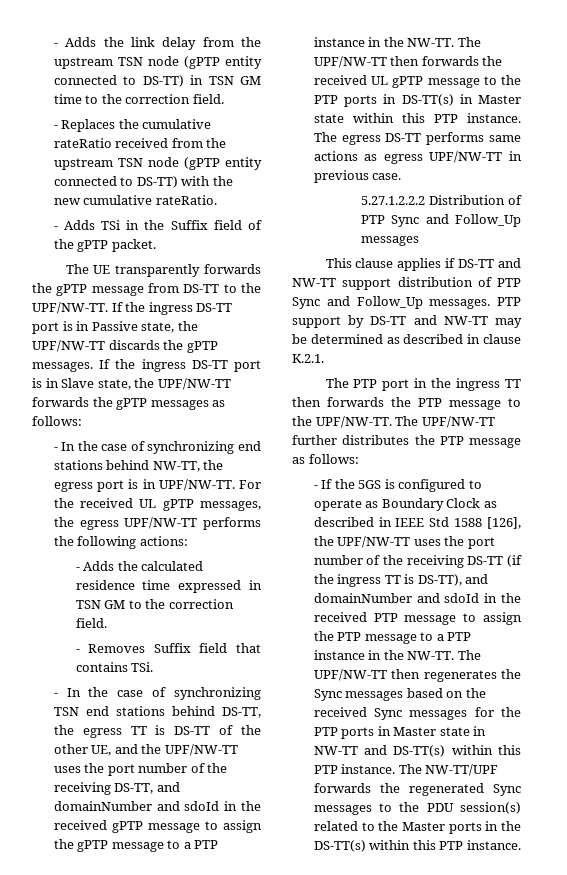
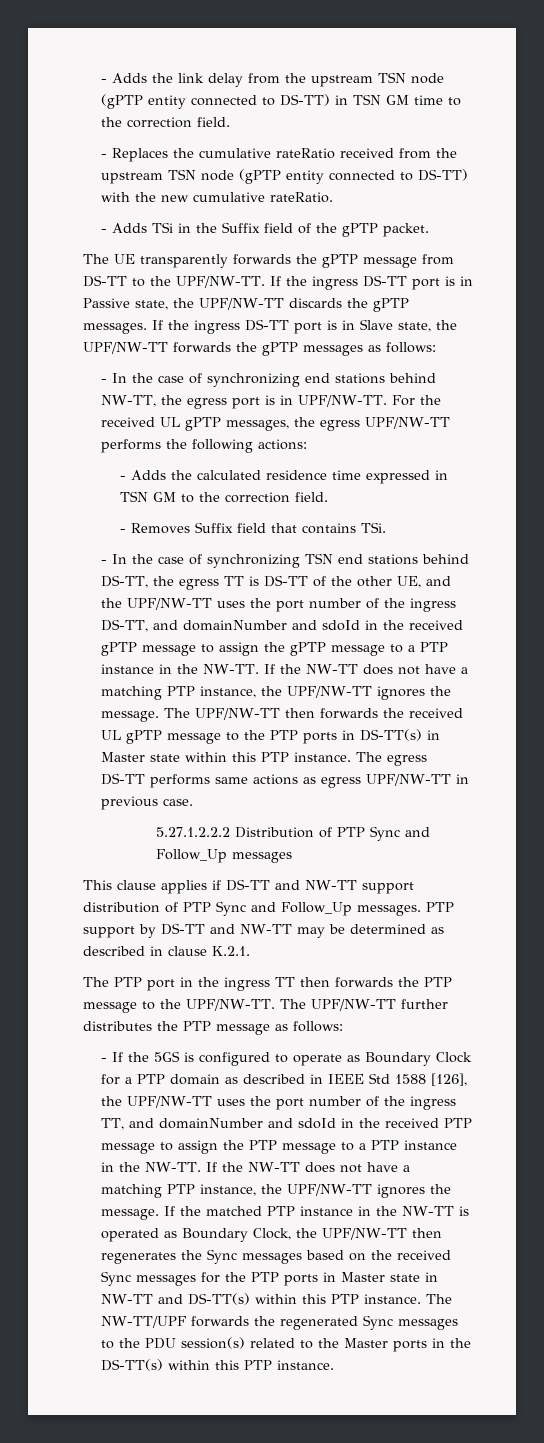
- - In the case of synchronizing TSN end stations behind DS-TT, the egress TT is DS-TT of the other UE, and the UPF/NW-TT uses the port number of the receiving DS-TT, and domainNumber and sdoId in the received gPTP message to assign the gPTP message to a PTP instance in the NW-TT.
+ - In the case of synchronizing TSN end stations behind DS-TT, the egress TT is DS-TT of the other UE, and the UPF/NW-TT uses the port number of the ingress DS-TT, and domainNumber and sdoId in the received gPTP message to assign the gPTP message to a PTP instance in the NW-TT. If the NW-TT does not have a matching PTP instance, the UPF/NW-TT ignores the message.
- - If the 5GS is configured to operate as Boundary Clock as described in IEEE Std 1588 [126], the UPF/NW-TT uses the port number of the receiving DS-TT (if the ingress TT is DS-TT), and domainNumber and sdoId in the received PTP message to assign the PTP message to a PTP instance in the NW-TT.
+ - If the 5GS is configured to operate as Boundary Clock for a PTP domain as described in IEEE Std 1588 [126], the UPF/NW-TT uses the port number of the ingress TT, and domainNumber and sdoId in the received PTP message to assign the PTP message to a PTP instance in the NW-TT.
- The UPF/NW-TT then regenerates the Sync messages based on the received Sync messages for the PTP ports in Master state in NW-TT and DS-TT(s) within this PTP instance.
+ If the NW-TT does not have a matching PTP instance, the UPF/NW-TT ignores the message. If the matched PTP instance in the NW-TT is operated as Boundary Clock, the UPF/NW-TT then regenerates the Sync messages based on the received Sync messages for the PTP ports in Master state in NW-TT and DS-TT(s) within this PTP instance.

